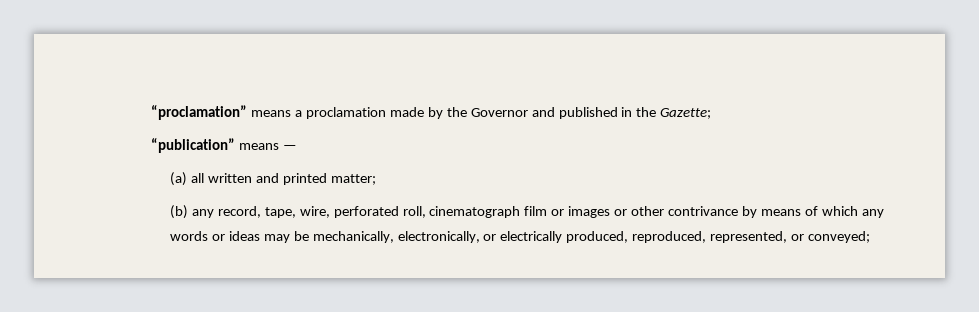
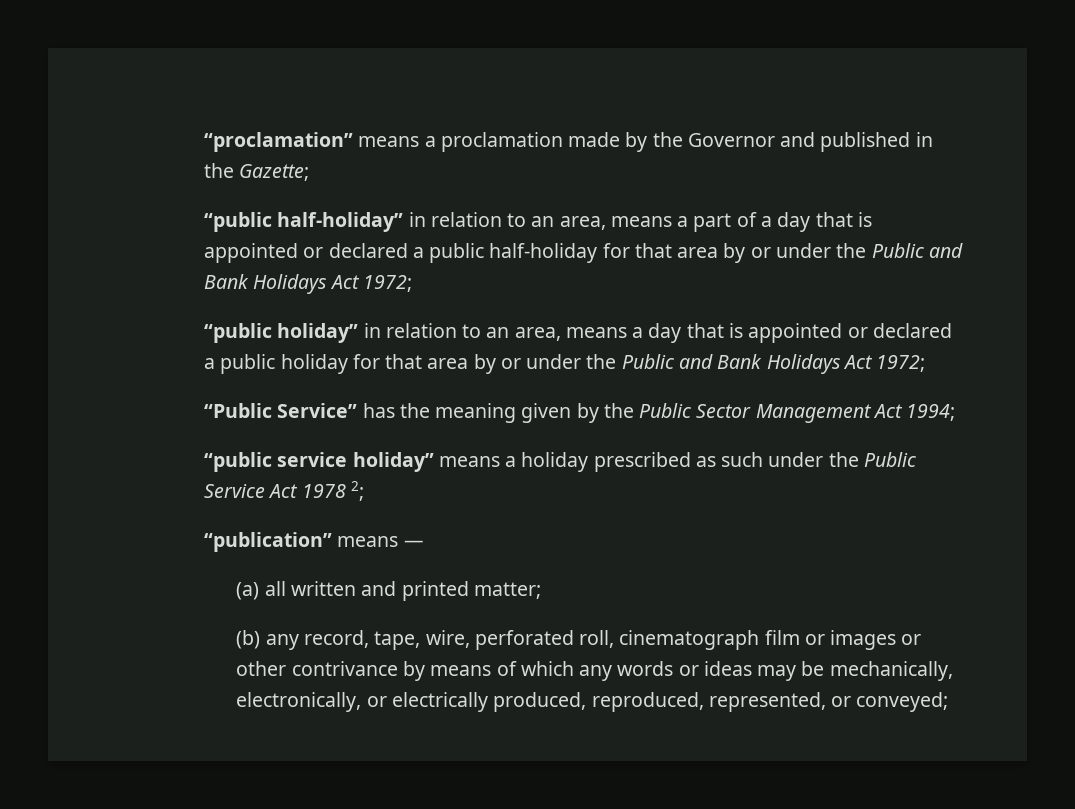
+ “public half-holiday” in relation to an area, means a part of a day that is appointed or declared a public half-holiday for that area by or under the Public and Bank Holidays Act 1972;
+ “public holiday” in relation to an area, means a day that is appointed or declared a public holiday for that area by or under the Public and Bank Holidays Act 1972;
+ “Public Service” has the meaning given by the Public Sector Management Act 1994;
+ “public service holiday” means a holiday prescribed as such under the Public Service Act 1978 2;

